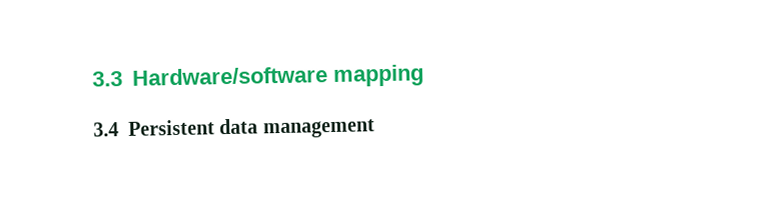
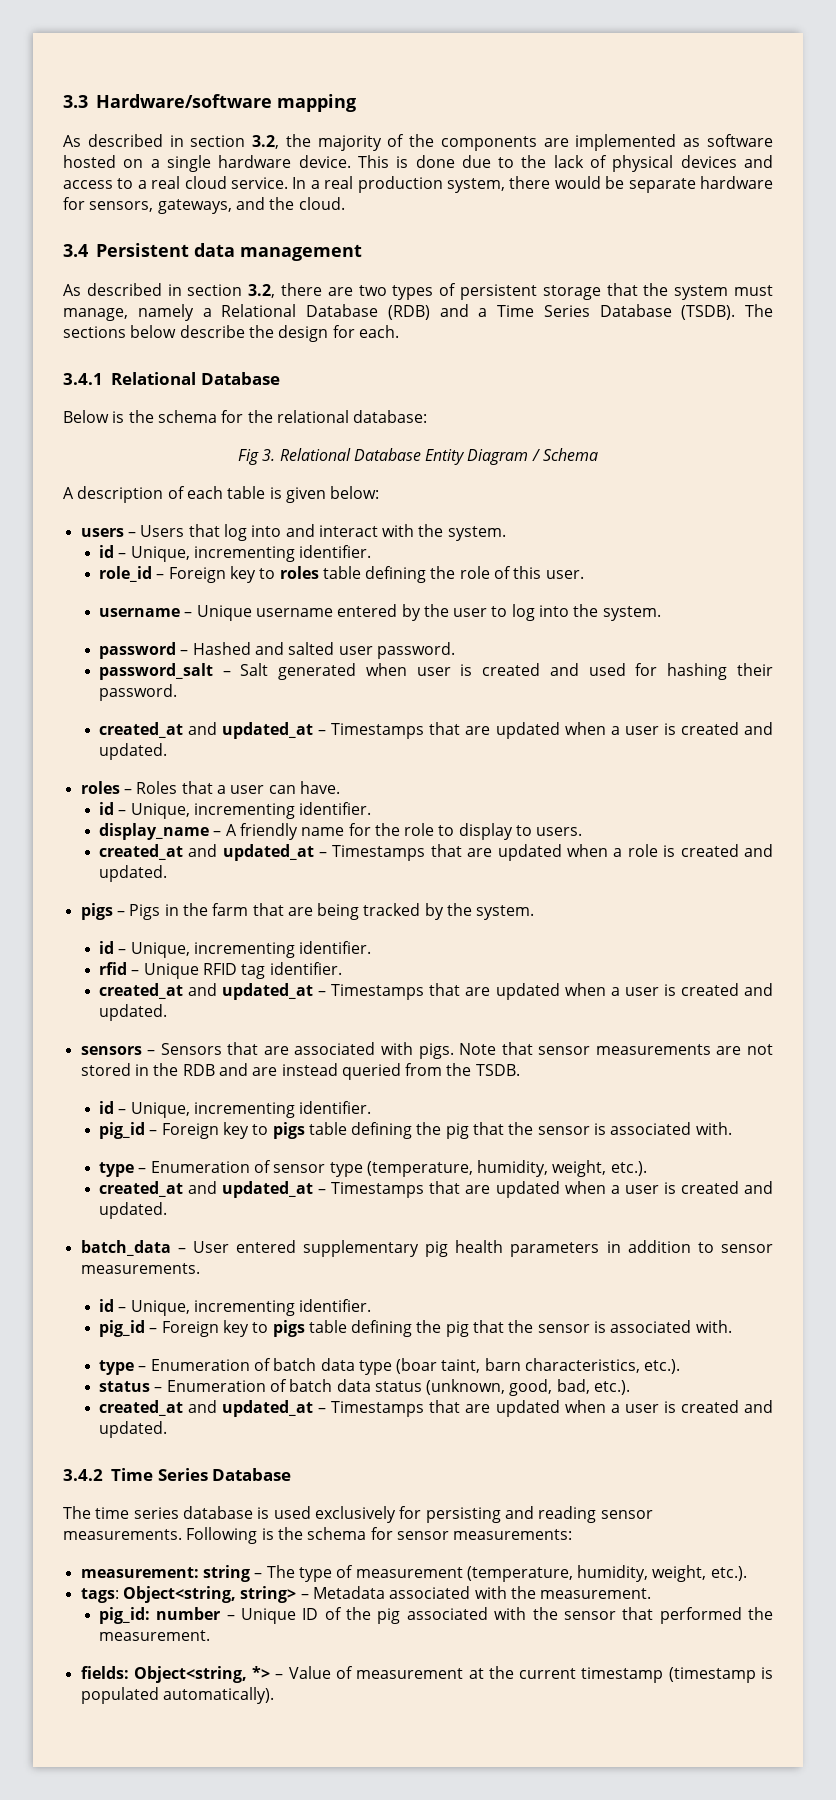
+ As described in section 3.2, the majority of the components are implemented as software hosted on a single hardware device. This is done due to the lack of physical devices and access to a real cloud service. In a real production system, there would be separate hardware for sensors, gateways, and the cloud.
  3.4 Persistent data management
+ As described in section 3.2, there are two types of persistent storage that the system must manage, namely a Relational Database (RDB) and a Time Series Database (TSDB). The sections below describe the design for each.
+ 3.4.1 Relational Database
+ Below is the schema for the relational database:
+ Fig 3. Relational Database Entity Diagram / Schema
+ A description of each table is given below:
+ users – Users that log into and interact with the system.
+ id – Unique, incrementing identifier.
+ role_id – Foreign key to roles table defining the role of this user.
+ username – Unique username entered by the user to log into the system.
+ password – Hashed and salted user password.
+ password_salt – Salt generated when user is created and used for hashing their password.
+ created_at and updated_at – Timestamps that are updated when a user is created and updated.
+ roles – Roles that a user can have.
+ id – Unique, incrementing identifier.
+ display_name – A friendly name for the role to display to users.
+ created_at and updated_at – Timestamps that are updated when a role is created and updated.
+ pigs – Pigs in the farm that are being tracked by the system.
+ id – Unique, incrementing identifier.
+ rfid – Unique RFID tag identifier.
+ created_at and updated_at – Timestamps that are updated when a user is created and updated.
+ sensors – Sensors that are associated with pigs. Note that sensor measurements are not stored in the RDB and are instead queried from the TSDB.
+ id – Unique, incrementing identifier.
+ pig_id – Foreign key to pigs table defining the pig that the sensor is associated with.
+ type – Enumeration of sensor type (temperature, humidity, weight, etc.).
+ created_at and updated_at – Timestamps that are updated when a user is created and updated.
+ batch_data – User entered supplementary pig health parameters in addition to sensor measurements.
+ id – Unique, incrementing identifier.
+ pig_id – Foreign key to pigs table defining the pig that the sensor is associated with.
+ type – Enumeration of batch data type (boar taint, barn characteristics, etc.).
+ status – Enumeration of batch data status (unknown, good, bad, etc.).
+ created_at and updated_at – Timestamps that are updated when a user is created and updated.
+ 3.4.2 Time Series Database
+ The time series database is used exclusively for persisting and reading sensor measurements. Following is the schema for sensor measurements:
+ measurement: string – The type of measurement (temperature, humidity, weight, etc.).
+ tags: Object<string, string> – Metadata associated with the measurement.
+ pig_id: number – Unique ID of the pig associated with the sensor that performed the measurement.
+ fields: Object<string, *> – Value of measurement at the current timestamp (timestamp is populated automatically).

